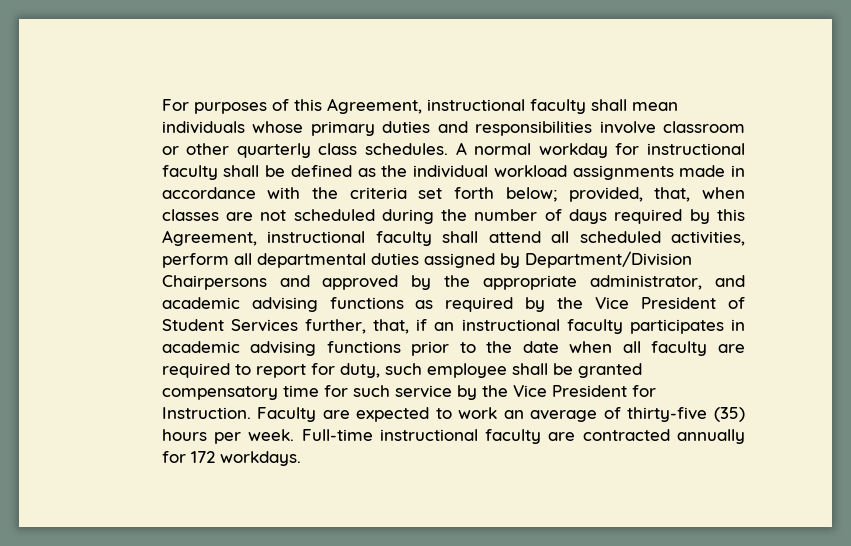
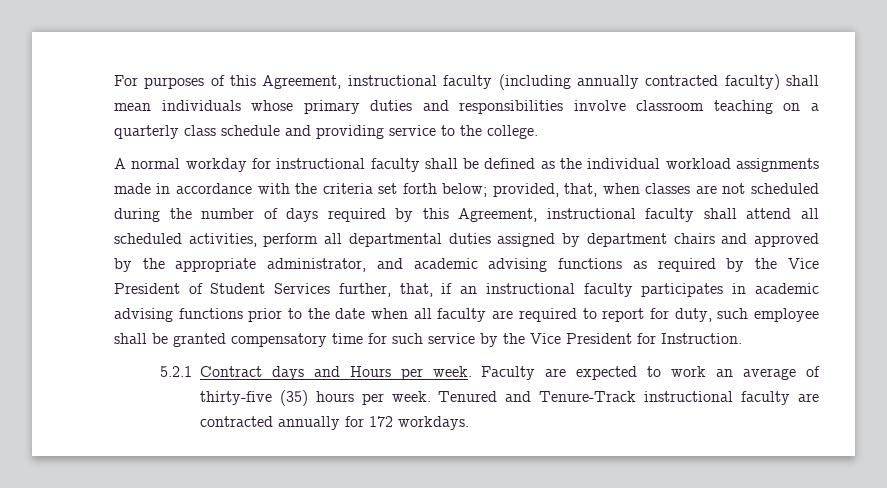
- For purposes of this Agreement, instructional faculty shall mean individuals whose primary duties and responsibilities involve classroom or other quarterly class schedules. A normal workday for instructional faculty shall be defined as the individual workload assignments made in accordance with the criteria set forth below;
+ For purposes of this Agreement, instructional faculty (including annually contracted faculty) shall mean individuals whose primary duties and responsibilities involve classroom teaching on a quarterly class schedule and providing service to the college.
+ A normal workday for instructional faculty shall be defined as the individual workload assignments made in accordance with the criteria set forth below;
- provided, that, when classes are not scheduled during the number of days required by this Agreement, instructional faculty shall attend all scheduled activities, perform all departmental duties assigned by Department/Division Chairpersons and approved by the appropriate administrator, and academic advising functions as required by the Vice President of Student Services further, that, if an instructional faculty participates in academic advising functions prior to the date when all faculty are required to report for duty, such employee shall be granted compensatory time for such service by the Vice President for Instruction.
+ provided, that, when classes are not scheduled during the number of days required by this Agreement, instructional faculty shall attend all scheduled activities, perform all departmental duties assigned by department chairs and approved by the appropriate administrator, and academic advising functions as required by the Vice President of Student Services further, that, if an instructional faculty participates in academic advising functions prior to the date when all faculty are required to report for duty, such employee shall be granted compensatory time for such service by the Vice President for Instruction.
+ 5.2.1 Contract days and Hours per week.
- Full-time instructional faculty are contracted annually for 172 workdays.
+ Tenured and Tenure-Track instructional faculty are contracted annually for 172 workdays.

